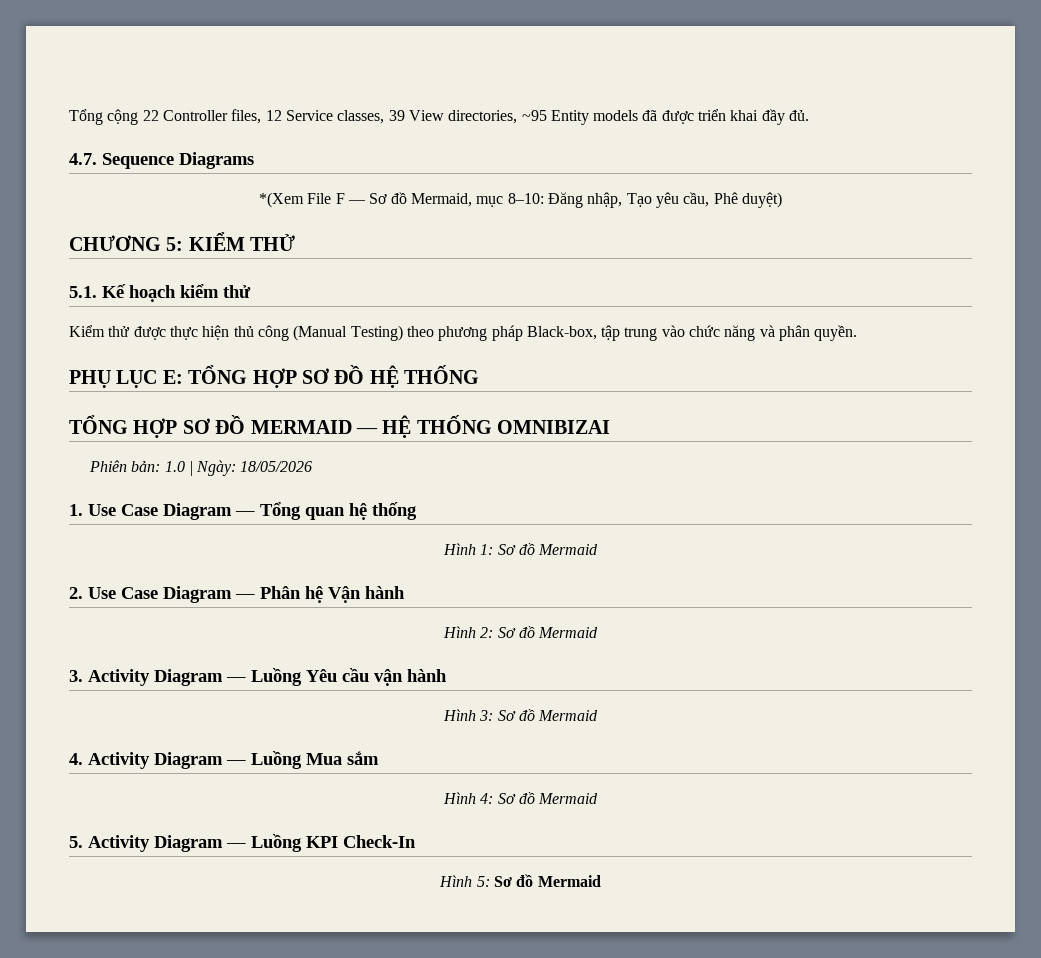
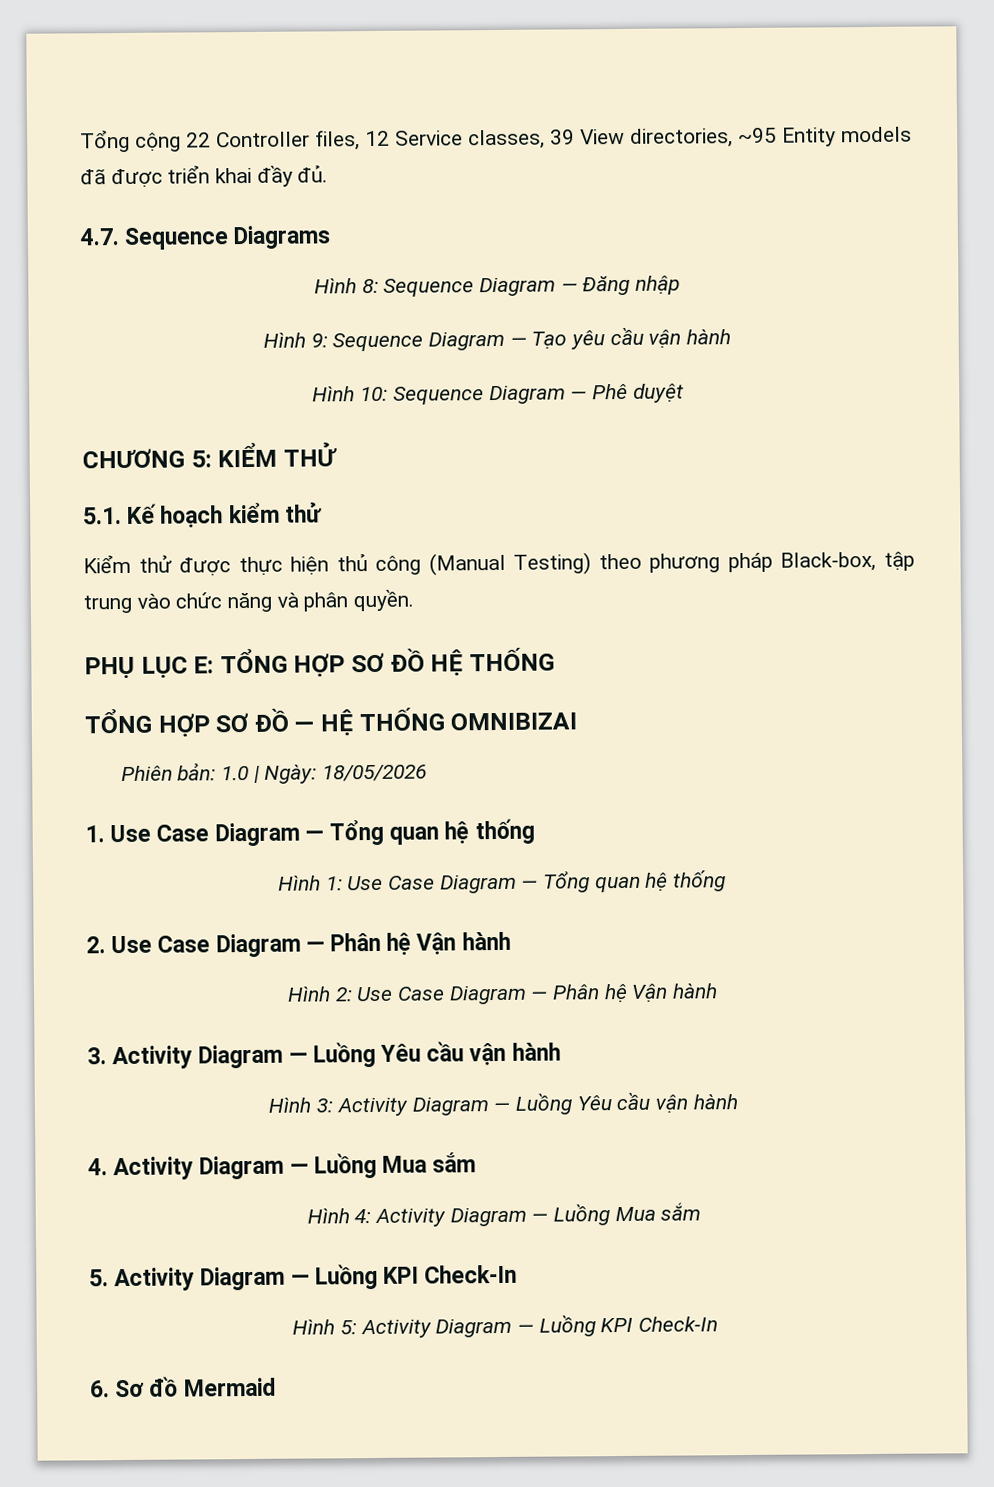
- *(Xem File F — Sơ đồ Mermaid, mục 8–10: Đăng nhập, Tạo yêu cầu, Phê duyệt)
+ Hình 8: Sequence Diagram — Đăng nhập
+ Hình 9: Sequence Diagram — Tạo yêu cầu vận hành
+ Hình 10: Sequence Diagram — Phê duyệt
- TỔNG HỢP SƠ ĐỒ MERMAID — HỆ THỐNG OMNIBIZAI
+ TỔNG HỢP SƠ ĐỒ — HỆ THỐNG OMNIBIZAI
- Hình 1: Sơ đồ Mermaid
+ Hình 1: Use Case Diagram — Tổng quan hệ thống
- Hình 2: Sơ đồ Mermaid
+ Hình 2: Use Case Diagram — Phân hệ Vận hành
- Hình 3: Sơ đồ Mermaid
+ Hình 3: Activity Diagram — Luồng Yêu cầu vận hành
- Hình 4: Sơ đồ Mermaid
+ Hình 4: Activity Diagram — Luồng Mua sắm
- Hình 5: Sơ đồ Mermaid
+ Hình 5: Activity Diagram — Luồng KPI Check-In
+ 6. Sơ đồ Mermaid

